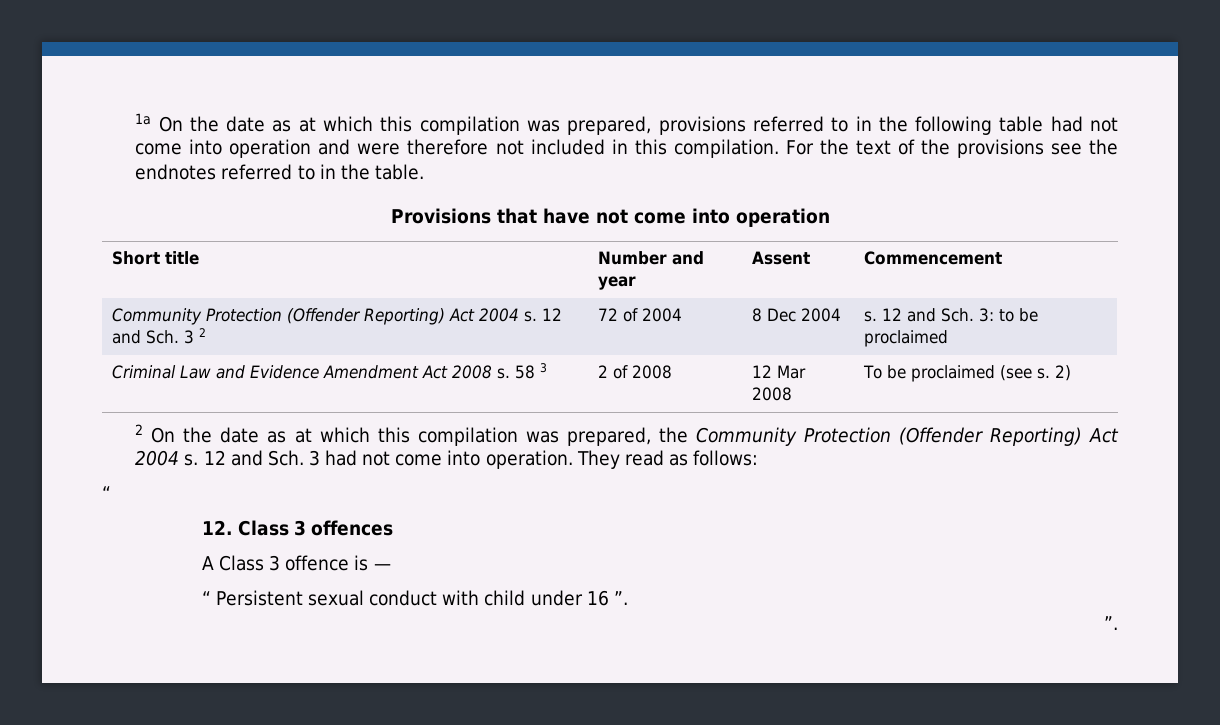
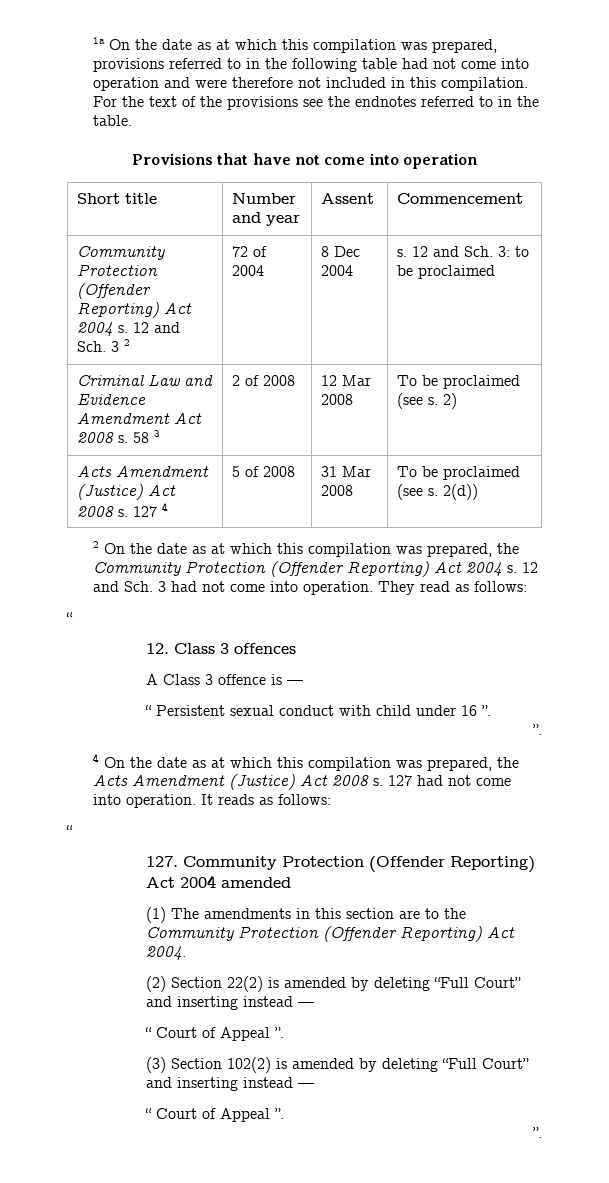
+ Acts Amendment (Justice) Act 2008 s. 127 4 | 5 of 2008 | 31 Mar 2008 | To be proclaimed (see s. 2(d))
+ 4 On the date as at which this compilation was prepared, the Acts Amendment (Justice) Act 2008 s. 127 had not come into operation. It reads as follows:
+ “
+ 127. Community Protection (Offender Reporting) Act 2004 amended
+ (1) The amendments in this section are to the Community Protection (Offender Reporting) Act 2004.
+ (2) Section 22(2) is amended by deleting “Full Court” and inserting instead —
+ “ Court of Appeal ”.
+ (3) Section 102(2) is amended by deleting “Full Court” and inserting instead —
+ “ Court of Appeal ”.
+ ”.

